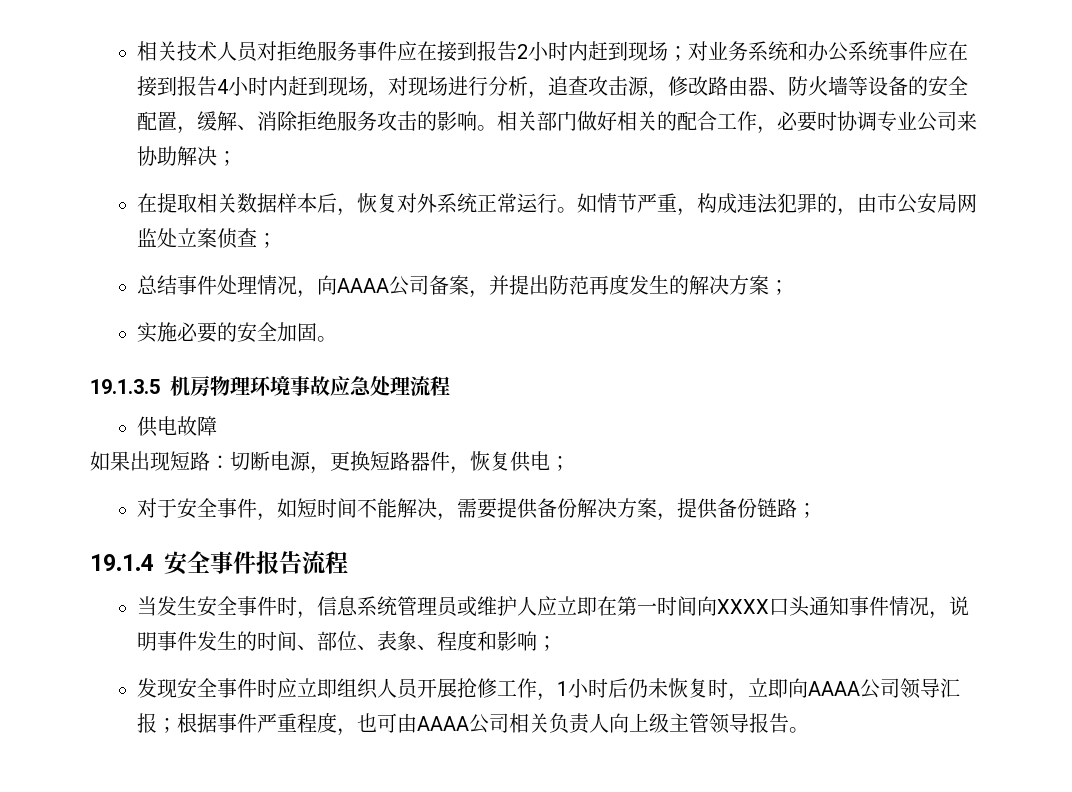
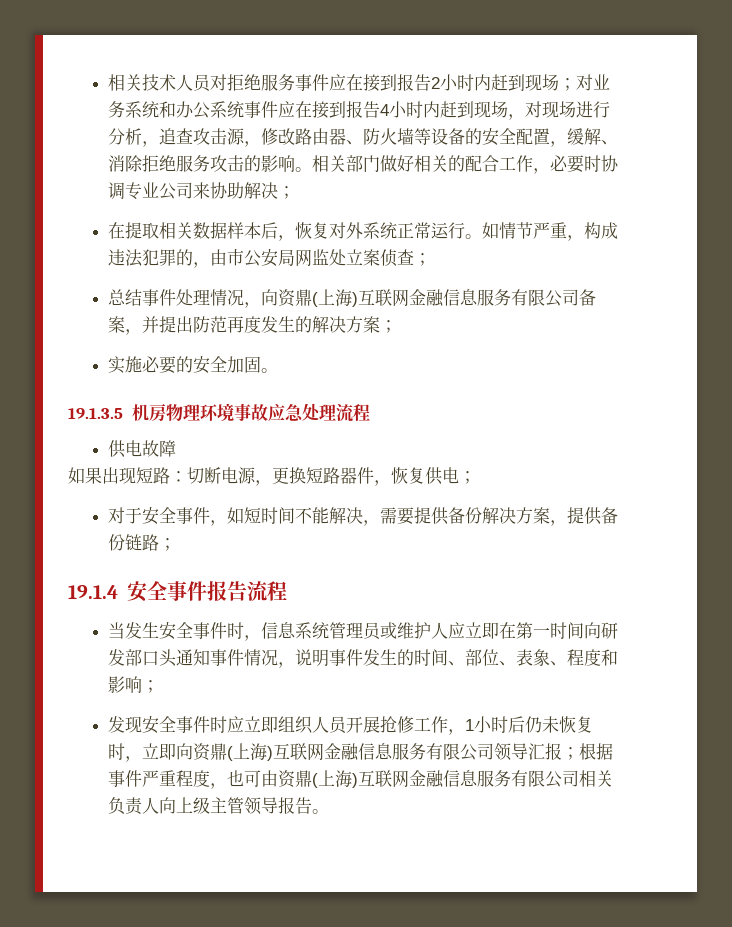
- 总结事件处理情况，向AAAA公司备案，并提出防范再度发生的解决方案；
+ 总结事件处理情况，向资鼎(上海)互联网金融信息服务有限公司备案，并提出防范再度发生的解决方案；
- 当发生安全事件时，信息系统管理员或维护人应立即在第一时间向XXXX口头通知事件情况，说明事件发生的时间、部位、表象、程度和影响；
+ 当发生安全事件时，信息系统管理员或维护人应立即在第一时间向研发部口头通知事件情况，说明事件发生的时间、部位、表象、程度和影响；
- 发现安全事件时应立即组织人员开展抢修工作，1小时后仍未恢复时，立即向AAAA公司领导汇报；根据事件严重程度，也可由AAAA公司相关负责人向上级主管领导报告。
+ 发现安全事件时应立即组织人员开展抢修工作，1小时后仍未恢复时，立即向资鼎(上海)互联网金融信息服务有限公司领导汇报；根据事件严重程度，也可由资鼎(上海)互联网金融信息服务有限公司相关负责人向上级主管领导报告。

